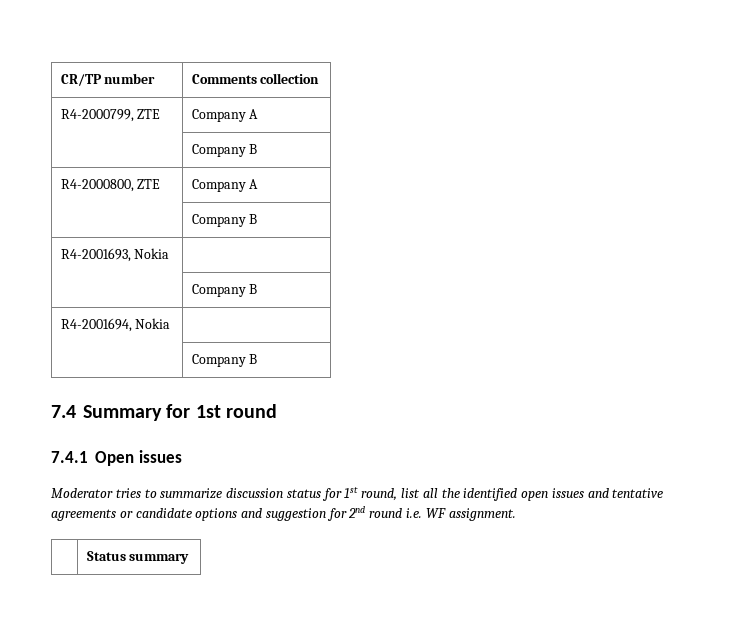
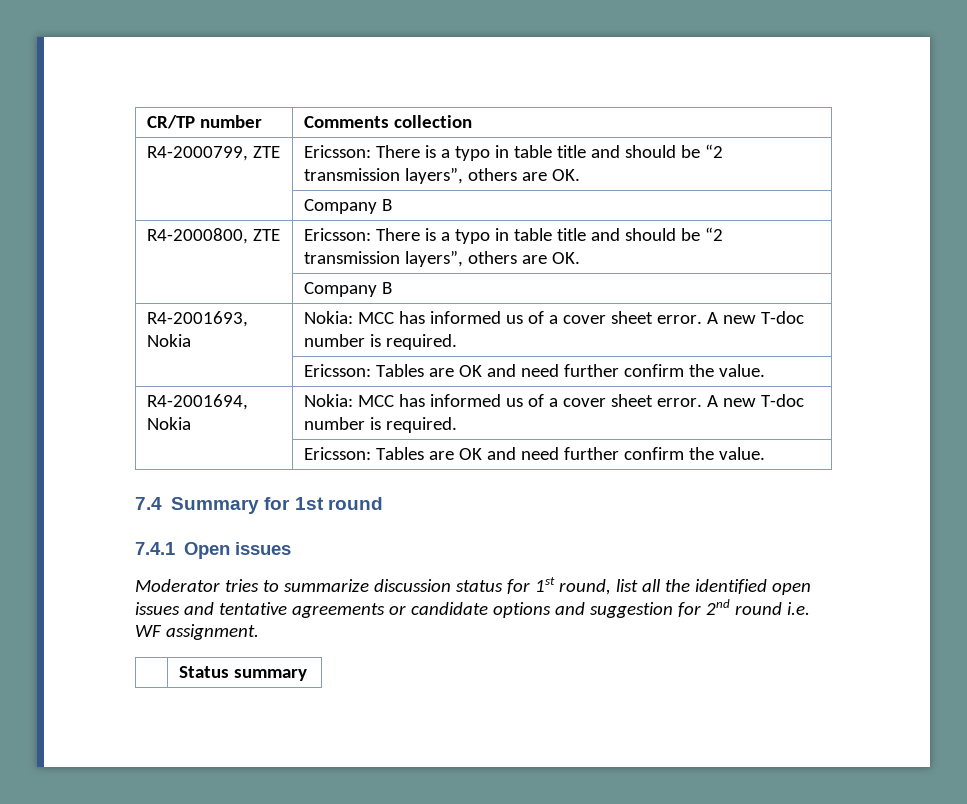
- R4-2000799, ZTE | Company A
+ R4-2000799, ZTE | Ericsson: There is a typo in table title and should be “2 transmission layers”, others are OK.
  | Company B
- R4-2000800, ZTE | Company A
+ R4-2000800, ZTE | Ericsson: There is a typo in table title and should be “2 transmission layers”, others are OK.
  | Company B
- R4-2001693, Nokia |
- | Company B
- R4-2001694, Nokia |
- | Company B
+ R4-2001693, Nokia | Nokia: MCC has informed us of a cover sheet error. A new T-doc number is required.
+ | Ericsson: Tables are OK and need further confirm the value.
+ R4-2001694, Nokia | Nokia: MCC has informed us of a cover sheet error. A new T-doc number is required.
+ | Ericsson: Tables are OK and need further confirm the value.

